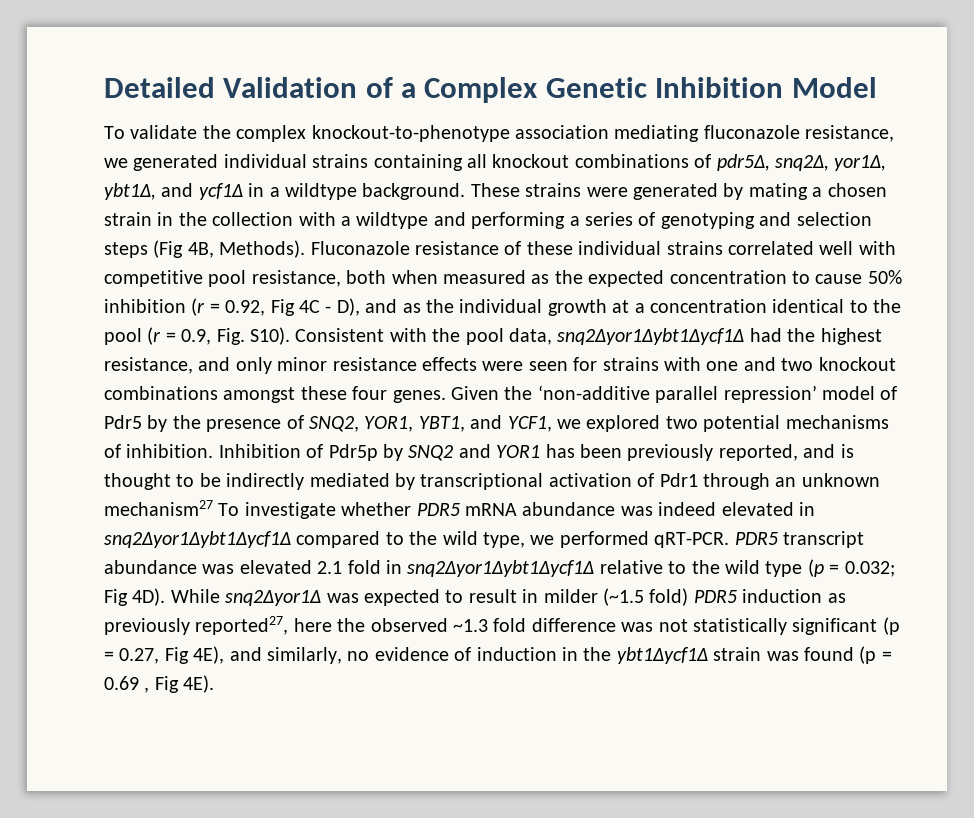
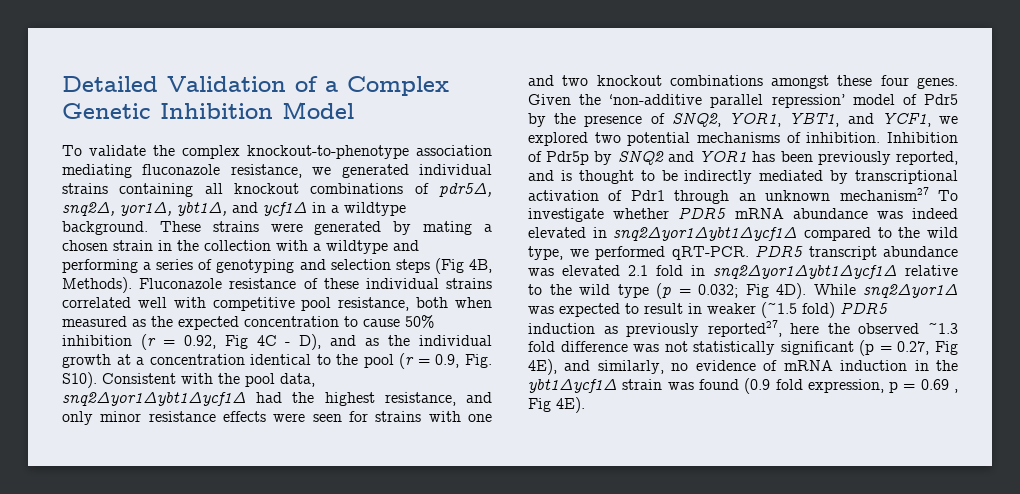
- While snq2∆yor1∆ was expected to result in milder (~1.5 fold) PDR5 induction as previously reported27, here the observed ~1.3 fold difference was not statistically significant (p = 0.27, Fig 4E), and similarly, no evidence of induction in the ybt1∆ycf1∆ strain was found (p = 0.69 , Fig 4E).
+ While snq2∆yor1∆ was expected to result in weaker (~1.5 fold) PDR5 induction as previously reported27, here the observed ~1.3 fold difference was not statistically significant (p = 0.27, Fig 4E), and similarly, no evidence of mRNA induction in the ybt1∆ycf1∆ strain was found (0.9 fold expression, p = 0.69 , Fig 4E).

